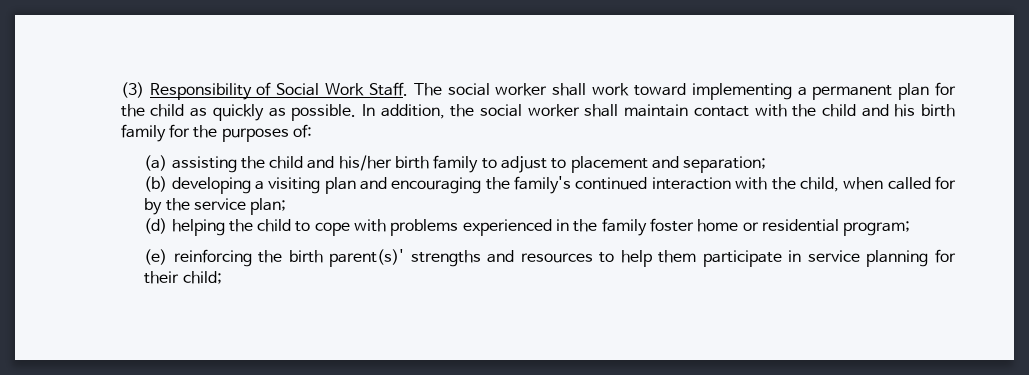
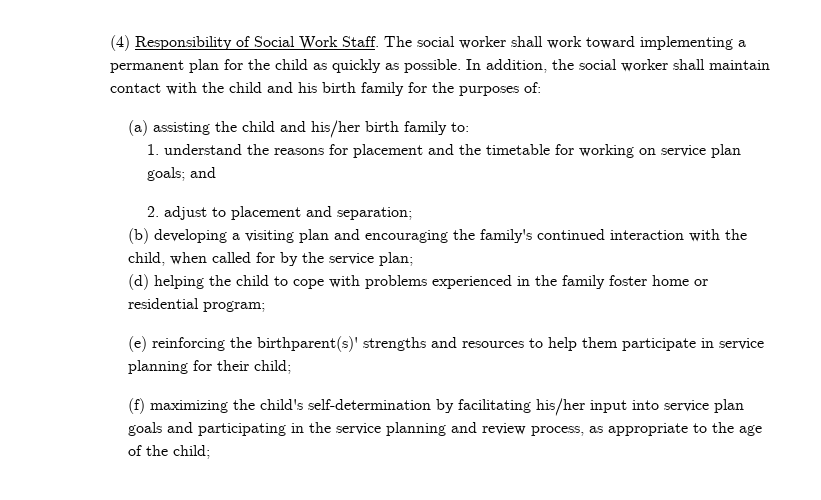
- (3) Responsibility of Social Work Staff.
+ (4) Responsibility of Social Work Staff.
- (a) assisting the child and his/her birth family to adjust to placement and separation;
+ (a) assisting the child and his/her birth family to:
+ 1. understand the reasons for placement and the timetable for working on service plan goals; and
+ 2. adjust to placement and separation;
- (e) reinforcing the birth parent(s)' strengths and resources to help them participate in service planning for their child;
+ (e) reinforcing the birthparent(s)' strengths and resources to help them participate in service planning for their child;
+ (f) maximizing the child's self-determination by facilitating his/her input into service plan goals and participating in the service planning and review process, as appropriate to the age of the child;

